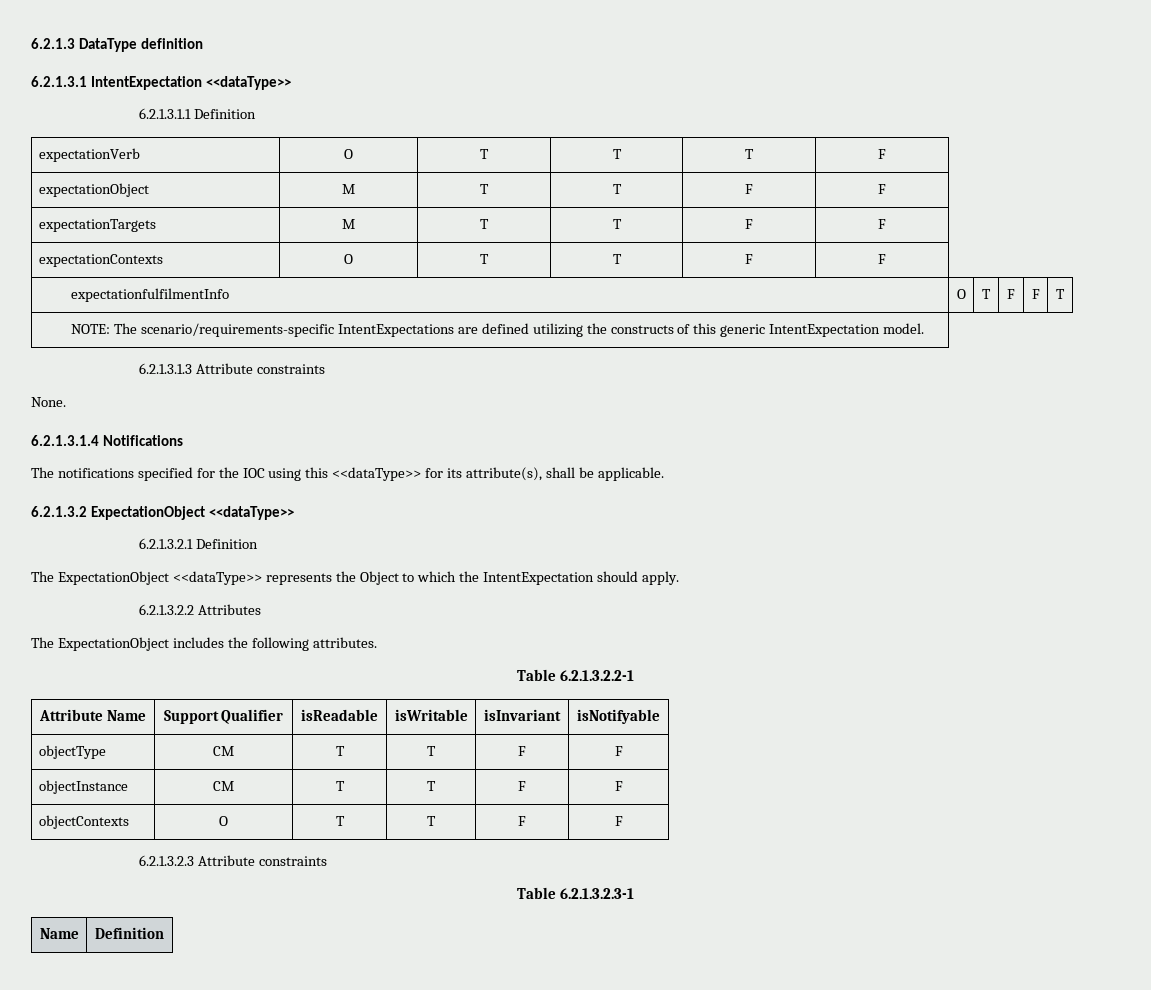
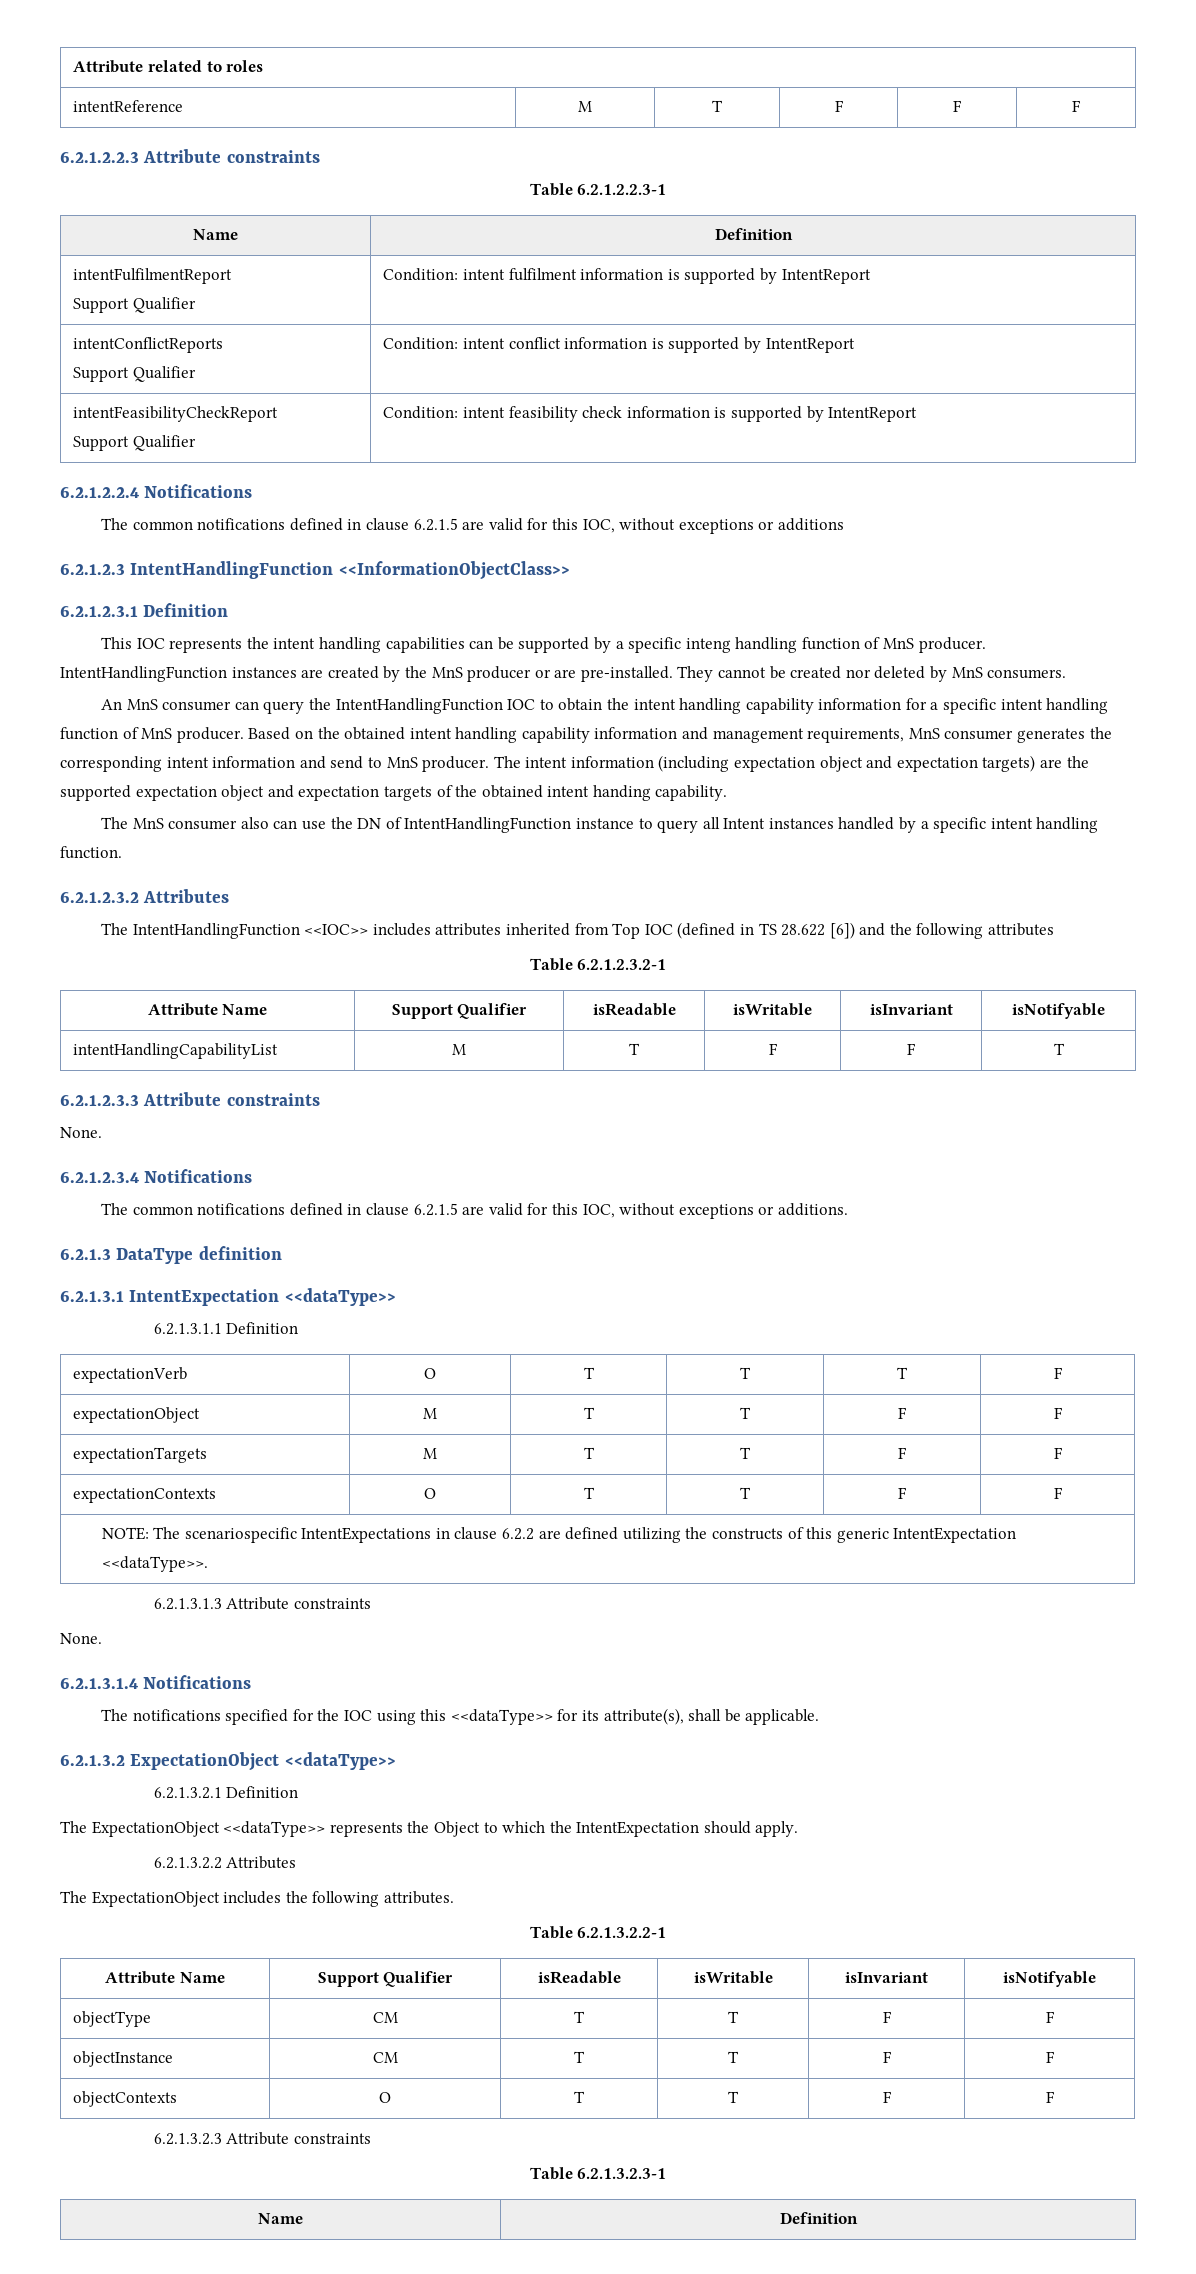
+ Attribute related to roles
+ intentReference | M | T | F | F | F
+ 6.2.1.2.2.3 Attribute constraints
+ Table 6.2.1.2.2.3-1
+ Name | Definition
+ intentFulfilmentReport
+ Support Qualifier | Condition: intent fulfilment information is supported by IntentReport
+ intentConflictReports
+ Support Qualifier | Condition: intent conflict information is supported by IntentReport
+ intentFeasibilityCheckReport
+ Support Qualifier | Condition: intent feasibility check information is supported by IntentReport
+ 6.2.1.2.2.4 Notifications
+ The common notifications defined in clause 6.2.1.5 are valid for this IOC, without exceptions or additions
+ 6.2.1.2.3 IntentHandlingFunction <<InformationObjectClass>>
+ 6.2.1.2.3.1 Definition
+ This IOC represents the intent handling capabilities can be supported by a specific inteng handling function of MnS producer. IntentHandlingFunction instances are created by the MnS producer or are pre-installed. They cannot be created nor deleted by MnS consumers.
+ An MnS consumer can query the IntentHandlingFunction IOC to obtain the intent handling capability information for a specific intent handling function of MnS producer. Based on the obtained intent handling capability information and management requirements, MnS consumer generates the corresponding intent information and send to MnS producer. The intent information (including expectation object and expectation targets) are the supported expectation object and expectation targets of the obtained intent handing capability.
+ The MnS consumer also can use the DN of IntentHandlingFunction instance to query all Intent instances handled by a specific intent handling function.
+ 6.2.1.2.3.2 Attributes
+ The IntentHandlingFunction <<IOC>> includes attributes inherited from Top IOC (defined in TS 28.622 [6]) and the following attributes
+ Table 6.2.1.2.3.2-1
+ Attribute Name | Support Qualifier | isReadable | isWritable | isInvariant | isNotifyable
+ intentHandlingCapabilityList | M | T | F | F | T
+ 6.2.1.2.3.3 Attribute constraints
+ None.
+ 6.2.1.2.3.4 Notifications
+ The common notifications defined in clause 6.2.1.5 are valid for this IOC, without exceptions or additions.
- expectationfulfilmentInfo | O | T | F | F | T
- NOTE: The scenario/requirements-specific IntentExpectations are defined utilizing the constructs of this generic IntentExpectation model.
+ NOTE: The scenariospecific IntentExpectations in clause 6.2.2 are defined utilizing the constructs of this generic IntentExpectation <<dataType>>.

